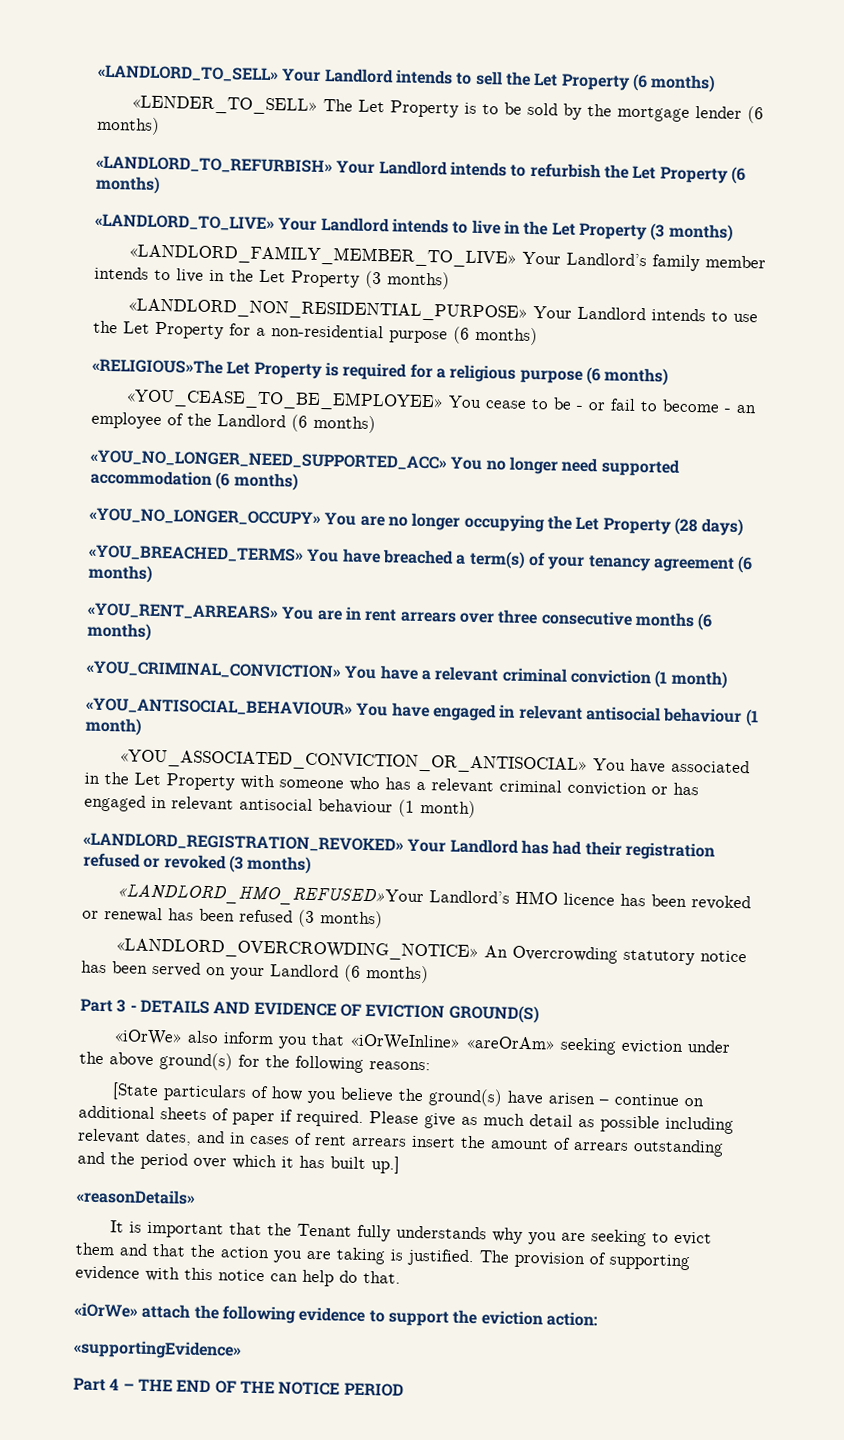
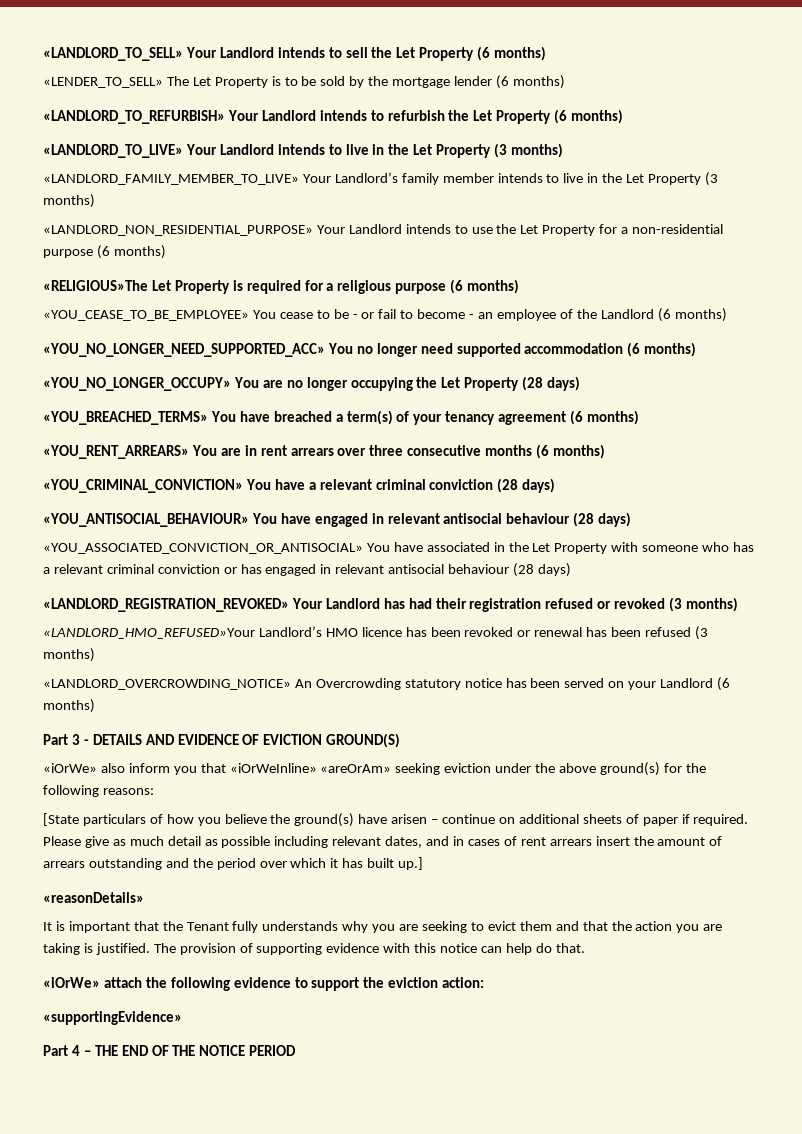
- «YOU_CRIMINAL_CONVICTION» You have a relevant criminal conviction (1 month)
+ «YOU_CRIMINAL_CONVICTION» You have a relevant criminal conviction (28 days)
- «YOU_ANTISOCIAL_BEHAVIOUR» You have engaged in relevant antisocial behaviour (1 month)
+ «YOU_ANTISOCIAL_BEHAVIOUR» You have engaged in relevant antisocial behaviour (28 days)
- «YOU_ASSOCIATED_CONVICTION_OR_ANTISOCIAL» You have associated in the Let Property with someone who has a relevant criminal conviction or has engaged in relevant antisocial behaviour (1 month)
+ «YOU_ASSOCIATED_CONVICTION_OR_ANTISOCIAL» You have associated in the Let Property with someone who has a relevant criminal conviction or has engaged in relevant antisocial behaviour (28 days)

